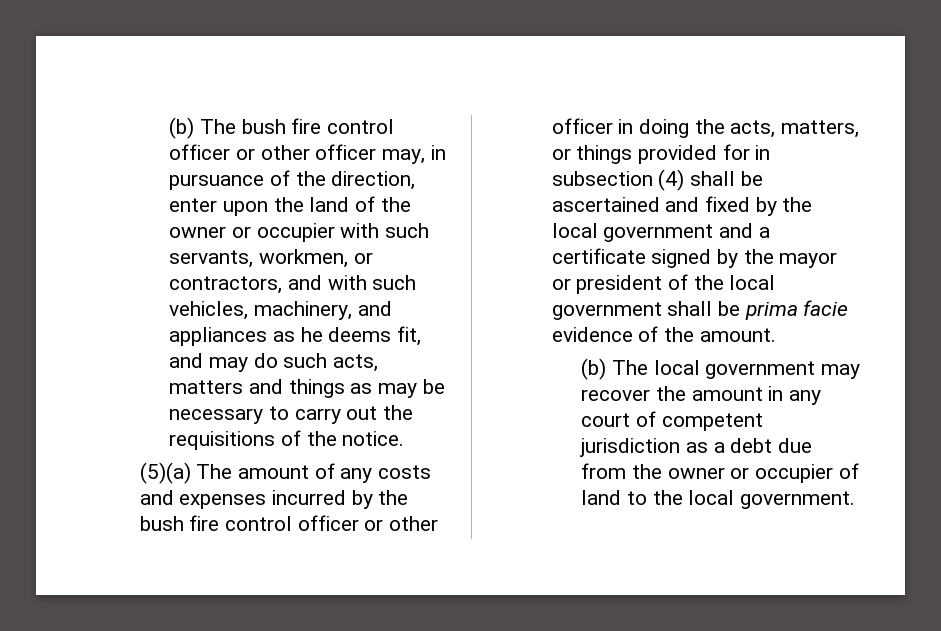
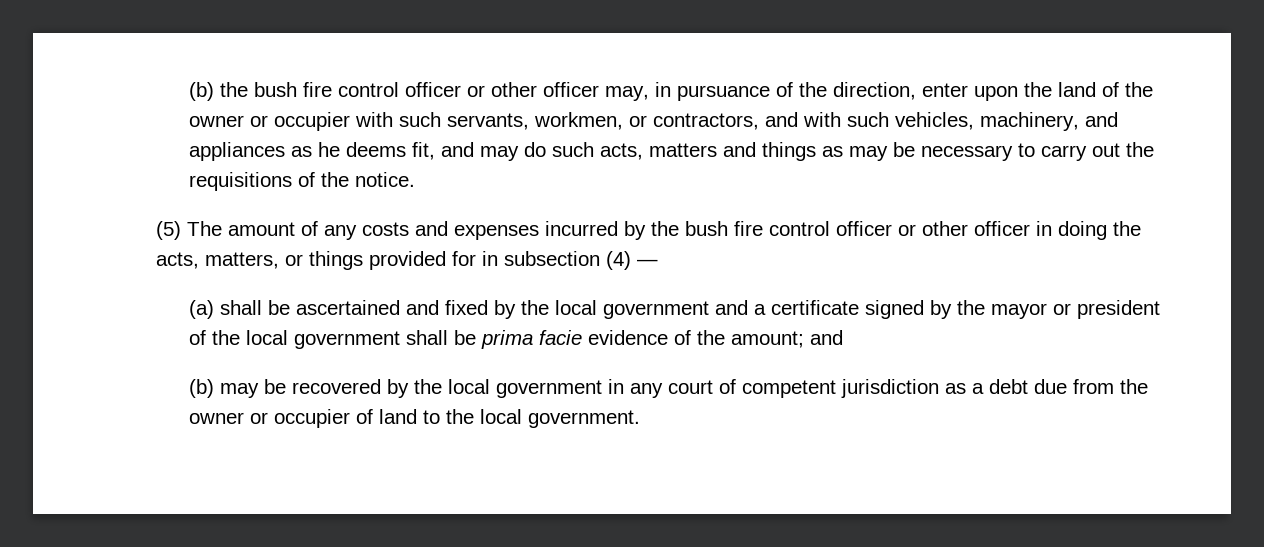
- (b) The bush fire control officer or other officer may, in pursuance of the direction, enter upon the land of the owner or occupier with such servants, workmen, or contractors, and with such vehicles, machinery, and appliances as he deems fit, and may do such acts, matters and things as may be necessary to carry out the requisitions of the notice.
+ (b) the bush fire control officer or other officer may, in pursuance of the direction, enter upon the land of the owner or occupier with such servants, workmen, or contractors, and with such vehicles, machinery, and appliances as he deems fit, and may do such acts, matters and things as may be necessary to carry out the requisitions of the notice.
- (5)(a) The amount of any costs and expenses incurred by the bush fire control officer or other officer in doing the acts, matters, or things provided for in subsection (4) shall be ascertained and fixed by the local government and a certificate signed by the mayor or president of the local government shall be prima facie evidence of the amount.
- (b) The local government may recover the amount in any court of competent jurisdiction as a debt due from the owner or occupier of land to the local government.
+ (5) The amount of any costs and expenses incurred by the bush fire control officer or other officer in doing the acts, matters, or things provided for in subsection (4) —
+ (a) shall be ascertained and fixed by the local government and a certificate signed by the mayor or president of the local government shall be prima facie evidence of the amount; and
+ (b) may be recovered by the local government in any court of competent jurisdiction as a debt due from the owner or occupier of land to the local government.

